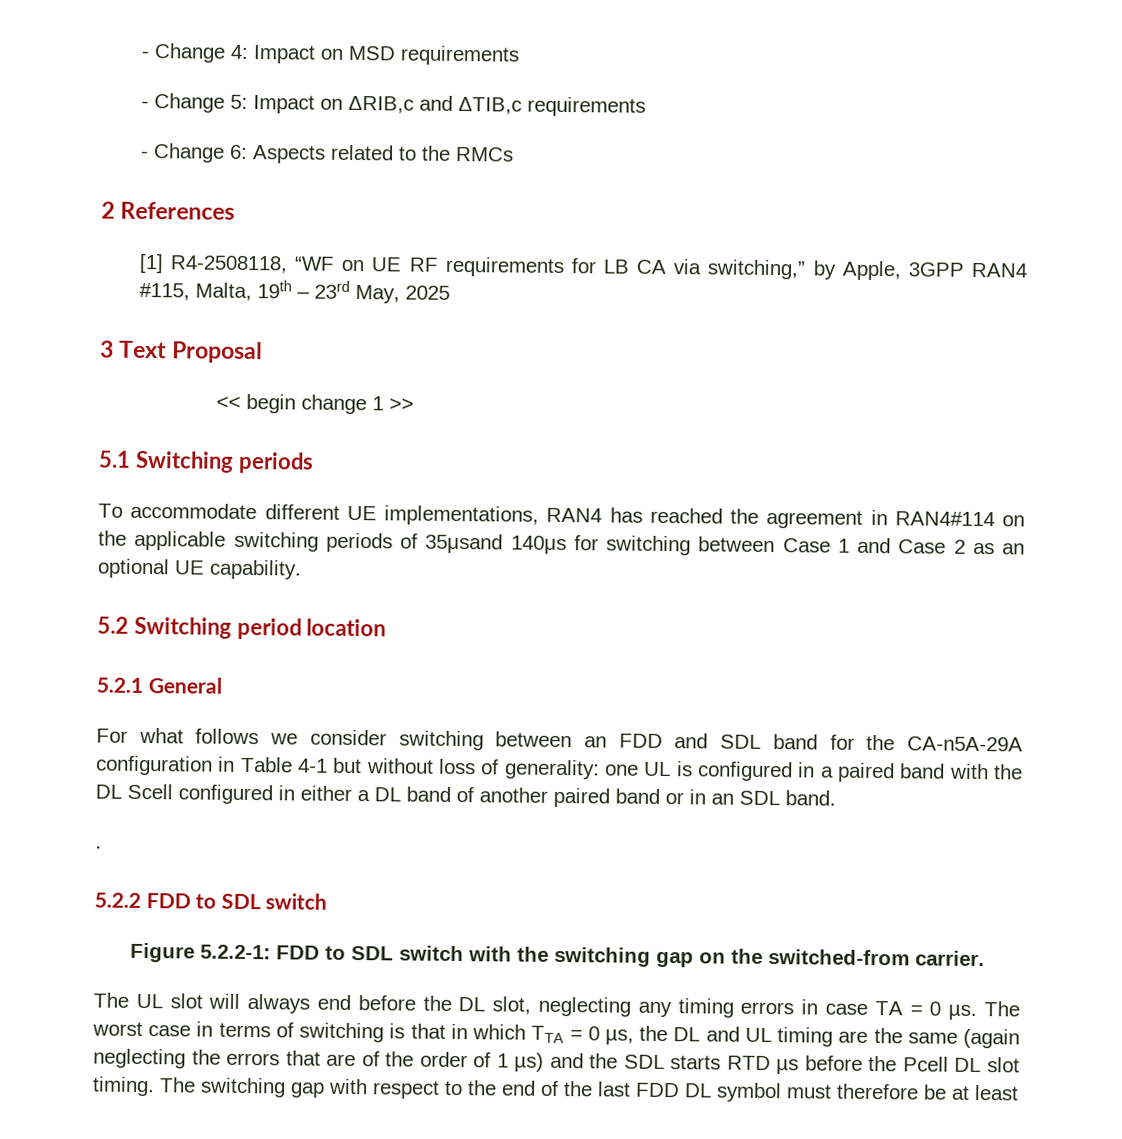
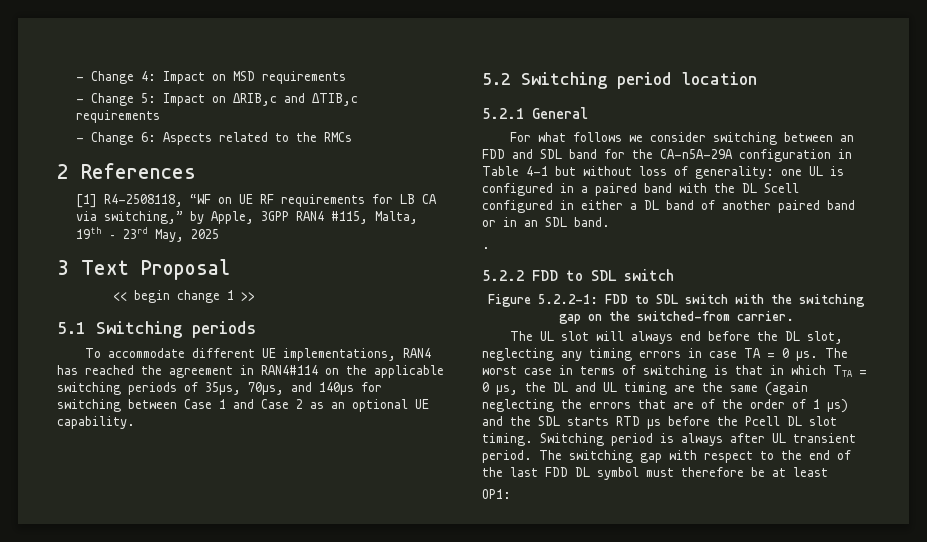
- To accommodate different UE implementations, RAN4 has reached the agreement in RAN4#114 on the applicable switching periods of 35μsand 140μs for switching between Case 1 and Case 2 as an optional UE capability.
+ To accommodate different UE implementations, RAN4 has reached the agreement in RAN4#114 on the applicable switching periods of 35μs, 70μs, and 140μs for switching between Case 1 and Case 2 as an optional UE capability.
+ Switching period is always after UL transient period.
+ OP1:

